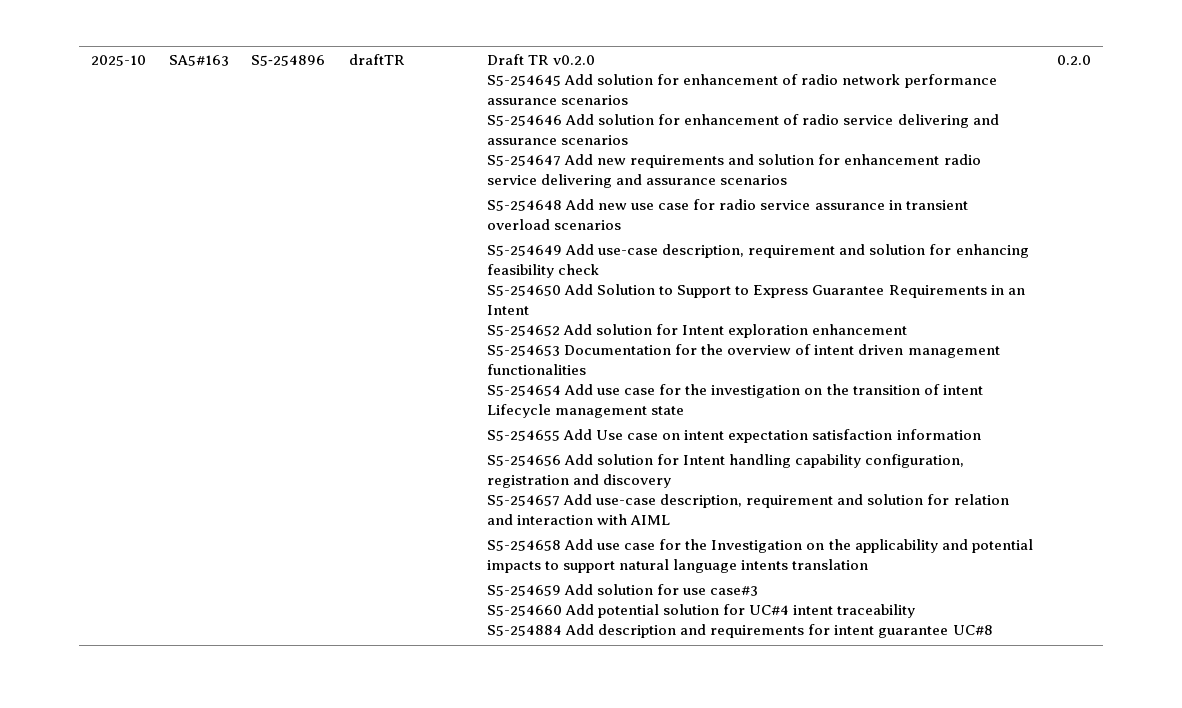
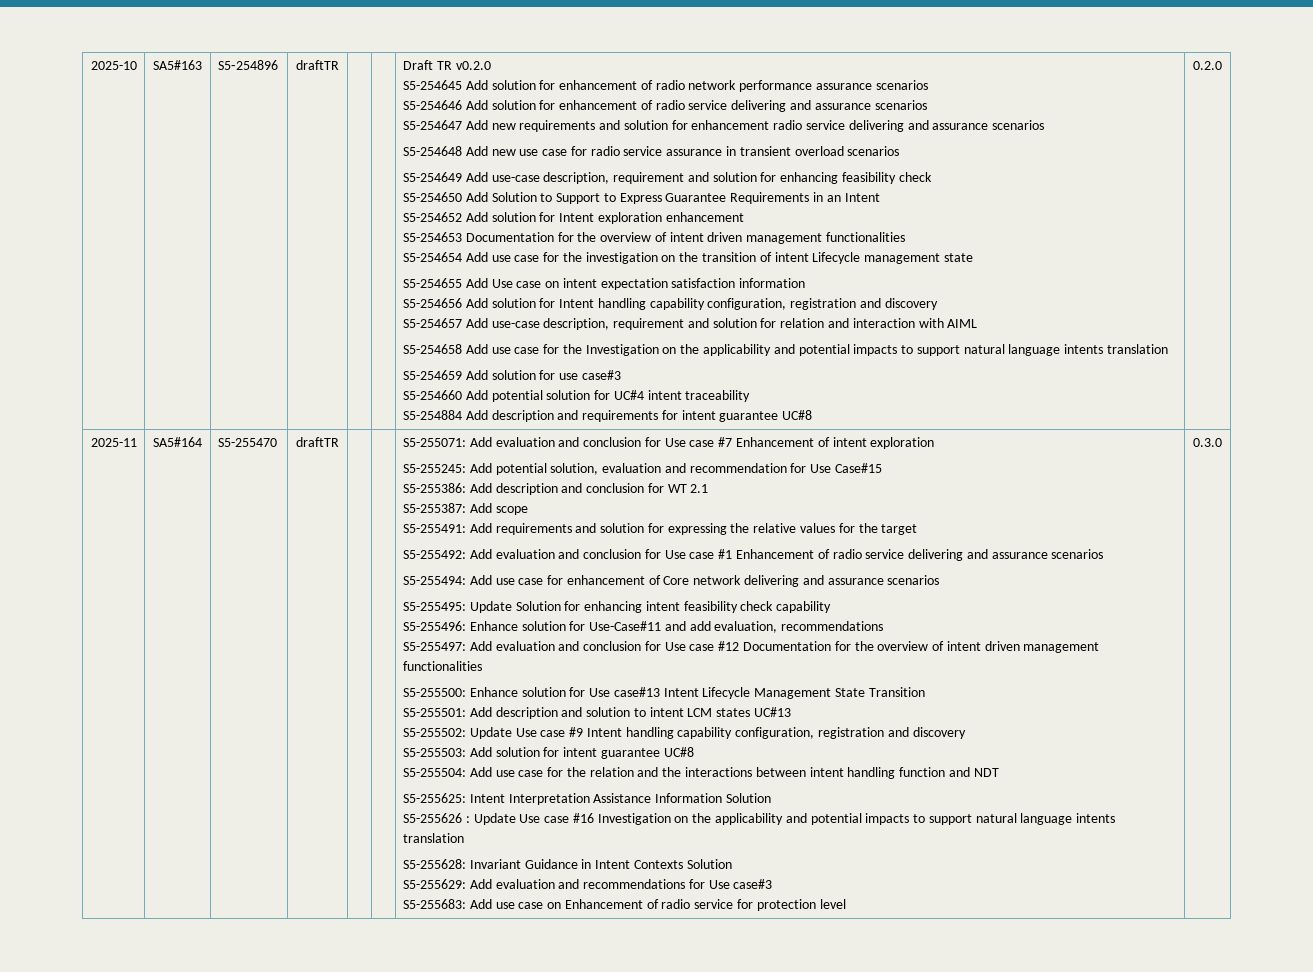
+ 2025-11 | SA5#164 | S5-255470 | draftTR | | | S5-255071: Add evaluation and conclusion for Use case #7 Enhancement of intent exploration
+ S5-255245: Add potential solution, evaluation and recommendation for Use Case#15
+ S5-255386: Add description and conclusion for WT 2.1
+ S5-255387: Add scope
+ S5-255491: Add requirements and solution for expressing the relative values for the target
+ S5-255492: Add evaluation and conclusion for Use case #1 Enhancement of radio service delivering and assurance scenarios
+ S5-255494: Add use case for enhancement of Core network delivering and assurance scenarios
+ S5-255495: Update Solution for enhancing intent feasibility check capability
+ S5-255496: Enhance solution for Use-Case#11 and add evaluation, recommendations
+ S5-255497: Add evaluation and conclusion for Use case #12 Documentation for the overview of intent driven management functionalities
+ S5-255500: Enhance solution for Use case#13 Intent Lifecycle Management State Transition
+ S5-255501: Add description and solution to intent LCM states UC#13
+ S5-255502: Update Use case #9 Intent handling capability configuration, registration and discovery
+ S5-255503: Add solution for intent guarantee UC#8
+ S5-255504: Add use case for the relation and the interactions between intent handling function and NDT
+ S5-255625: Intent Interpretation Assistance Information Solution
+ S5-255626 : Update Use case #16 Investigation on the applicability and potential impacts to support natural language intents translation
+ S5-255628: Invariant Guidance in Intent Contexts Solution
+ S5-255629: Add evaluation and recommendations for Use case#3
+ S5-255683: Add use case on Enhancement of radio service for protection level | 0.3.0

